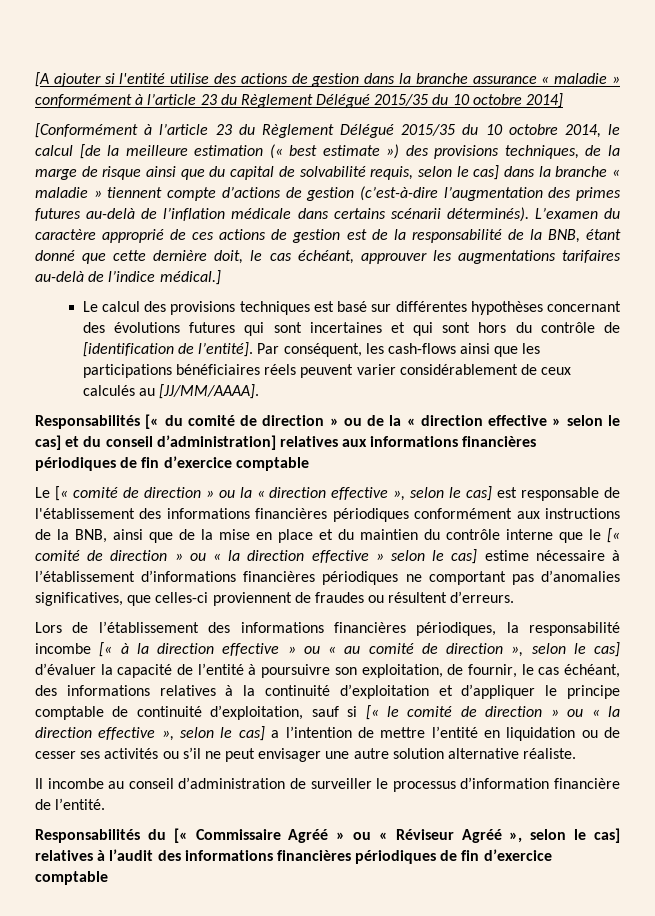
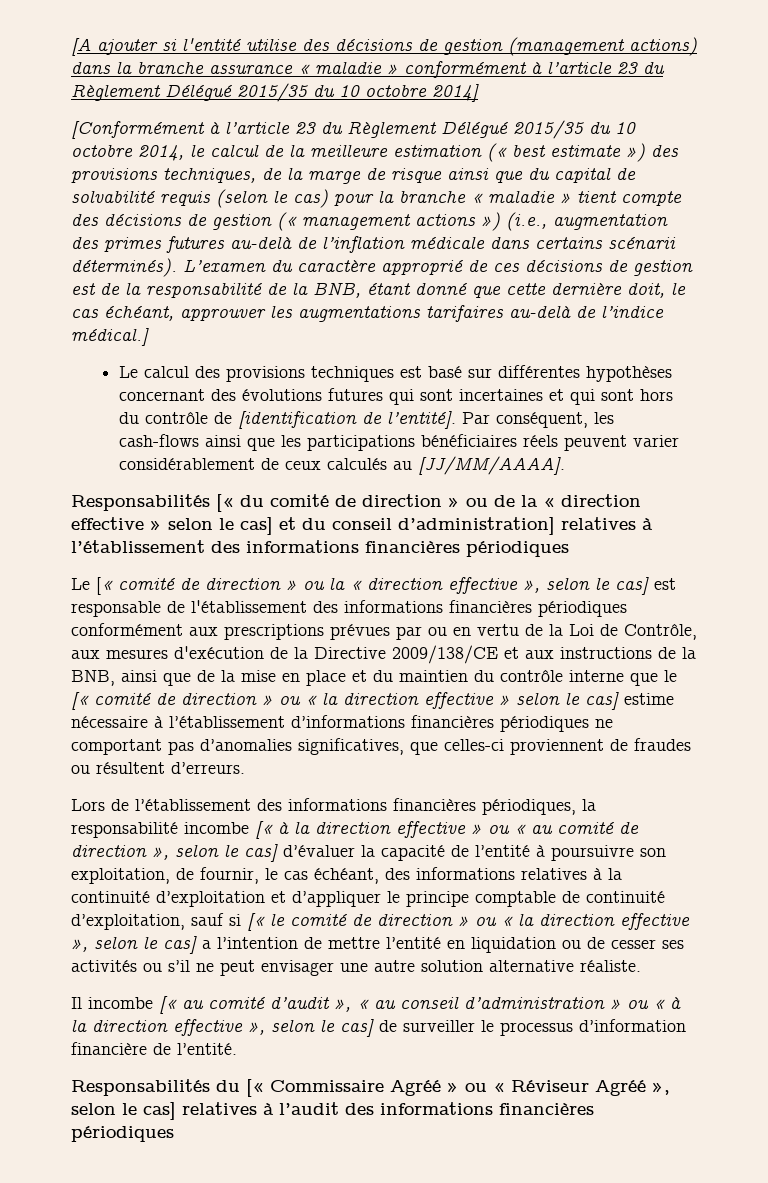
- [A ajouter si l'entité utilise des actions de gestion dans la branche assurance « maladie » conformément à l’article 23 du Règlement Délégué 2015/35 du 10 octobre 2014]
+ [A ajouter si l'entité utilise des décisions de gestion (management actions) dans la branche assurance « maladie » conformément à l’article 23 du Règlement Délégué 2015/35 du 10 octobre 2014]
- [Conformément à l’article 23 du Règlement Délégué 2015/35 du 10 octobre 2014, le calcul [de la meilleure estimation (« best estimate ») des provisions techniques, de la marge de risque ainsi que du capital de solvabilité requis, selon le cas] dans la branche « maladie » tiennent compte d’actions de gestion (c’est-à-dire l’augmentation des primes futures au-delà de l’inflation médicale dans certains scénarii déterminés).
+ [Conformément à l’article 23 du Règlement Délégué 2015/35 du 10 octobre 2014, le calcul de la meilleure estimation (« best estimate ») des provisions techniques, de la marge de risque ainsi que du capital de solvabilité requis (selon le cas) pour la branche « maladie » tient compte des décisions de gestion (« management actions ») (i.e., augmentation des primes futures au-delà de l’inflation médicale dans certains scénarii déterminés).
- L’examen du caractère approprié de ces actions de gestion est de la responsabilité de la BNB, étant donné que cette dernière doit, le cas échéant, approuver les augmentations tarifaires au-delà de l’indice médical.]
+ L’examen du caractère approprié de ces décisions de gestion est de la responsabilité de la BNB, étant donné que cette dernière doit, le cas échéant, approuver les augmentations tarifaires au-delà de l’indice médical.]
- Responsabilités [« du comité de direction » ou de la « direction effective » selon le cas] et du conseil d’administration] relatives aux informations financières périodiques de fin d’exercice comptable
+ Responsabilités [« du comité de direction » ou de la « direction effective » selon le cas] et du conseil d’administration] relatives à l’établissement des informations financières périodiques
- Le [« comité de direction » ou la « direction effective », selon le cas] est responsable de l'établissement des informations financières périodiques conformément aux instructions de la BNB, ainsi que de la mise en place et du maintien du contrôle interne que le [« comité de direction » ou « la direction effective » selon le cas] estime nécessaire à l’établissement d’informations financières périodiques ne comportant pas d’anomalies significatives, que celles-ci proviennent de fraudes ou résultent d’erreurs.
+ Le [« comité de direction » ou la « direction effective », selon le cas] est responsable de l'établissement des informations financières périodiques conformément aux prescriptions prévues par ou en vertu de la Loi de Contrôle, aux mesures d'exécution de la Directive 2009/138/CE et aux instructions de la BNB, ainsi que de la mise en place et du maintien du contrôle interne que le [« comité de direction » ou « la direction effective » selon le cas] estime nécessaire à l’établissement d’informations financières périodiques ne comportant pas d’anomalies significatives, que celles-ci proviennent de fraudes ou résultent d’erreurs.
- Il incombe au conseil d’administration de surveiller le processus d’information financière de l’entité.
+ Il incombe [« au comité d’audit », « au conseil d’administration » ou « à la direction effective », selon le cas] de surveiller le processus d’information financière de l’entité.
- Responsabilités du [« Commissaire Agréé » ou « Réviseur Agréé », selon le cas] relatives à l’audit des informations financières périodiques de fin d’exercice comptable
+ Responsabilités du [« Commissaire Agréé » ou « Réviseur Agréé », selon le cas] relatives à l’audit des informations financières périodiques

